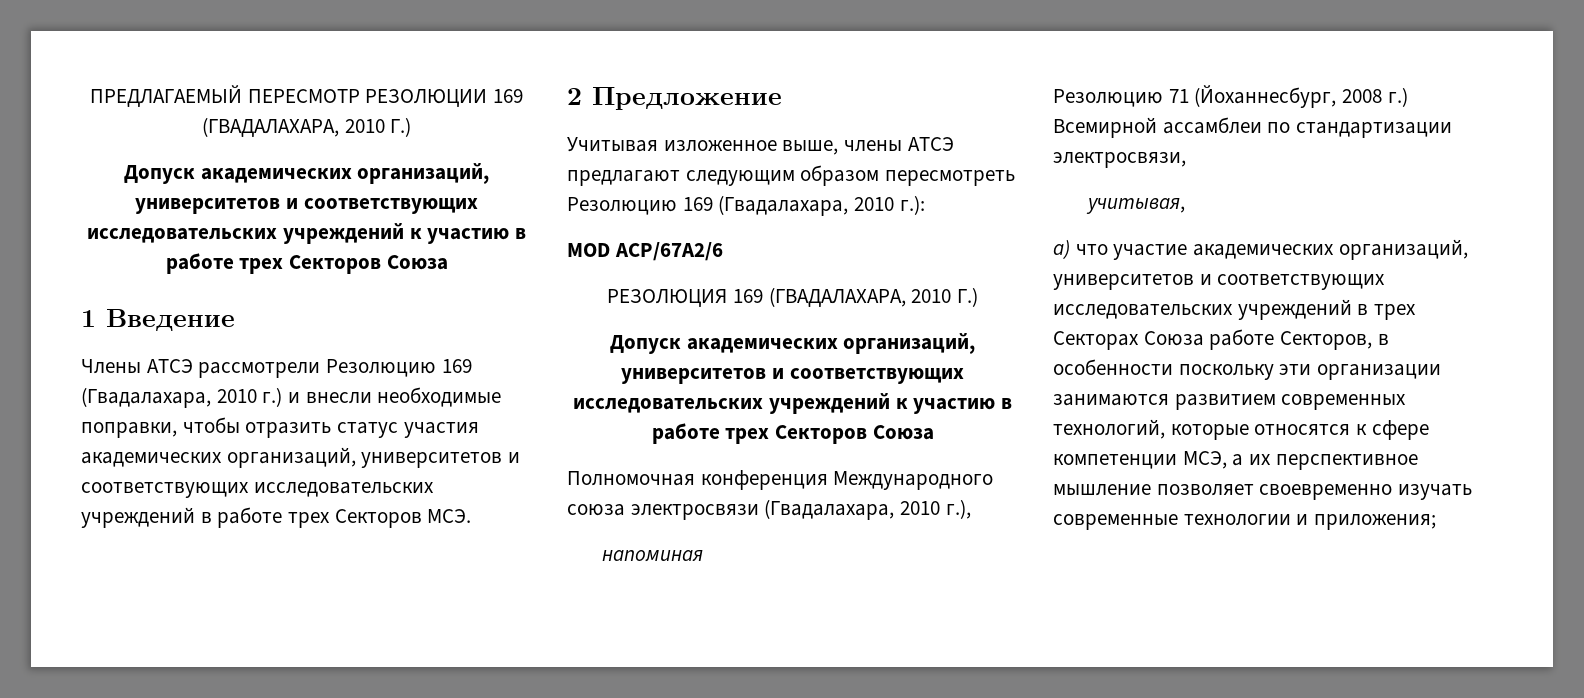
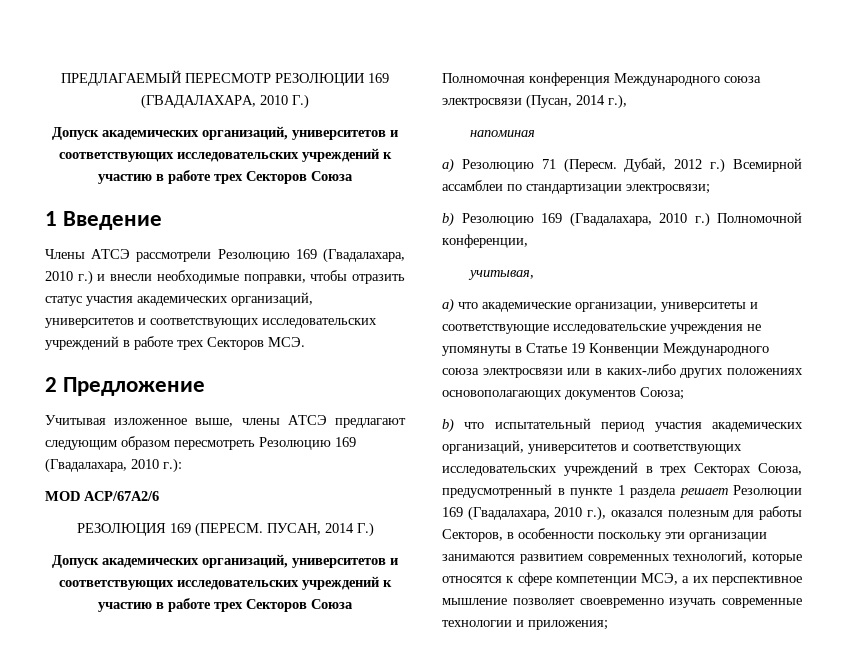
- РЕЗОЛЮЦИЯ 169 (ГВАДАЛАХАРА, 2010 Г.)
+ РЕЗОЛЮЦИЯ 169 (ПЕРЕСМ. ПУСАН, 2014 Г.)
- Полномочная конференция Международного союза электросвязи (Гвадалахара, 2010 г.),
+ Полномочная конференция Международного союза электросвязи (Пусан, 2014 г.),
- Резолюцию 71 (Йоханнесбург, 2008 г.) Всемирной ассамблеи по стандартизации электросвязи,
+ a) Резолюцию 71 (Пересм. Дубай, 2012 г.) Всемирной ассамблеи по стандартизации электросвязи;
+ b) Резолюцию 169 (Гвадалахара, 2010 г.) Полномочной конференции,
  учитывая,
- а) что участие академических организаций, университетов и соответствующих исследовательских учреждений в трех Секторах Союза работе Секторов, в особенности поскольку эти организации занимаются развитием современных технологий, которые относятся к сфере компетенции МСЭ, а их перспективное мышление позволяет своевременно изучать современные технологии и приложения;
+ a) что академические организации, университеты и соответствующие исследовательские учреждения не упомянуты в Статье 19 Конвенции Международного союза электросвязи или в каких-либо других положениях основополагающих документов Союза;
+ b) что испытательный период участия академических организаций, университетов и соответствующих исследовательских учреждений в трех Секторах Союза, предусмотренный в пункте 1 раздела решает Резолюции 169 (Гвадалахара, 2010 г.), оказался полезным для работы Секторов, в особенности поскольку эти организации занимаются развитием современных технологий, которые относятся к сфере компетенции МСЭ, а их перспективное мышление позволяет своевременно изучать современные технологии и приложения;

